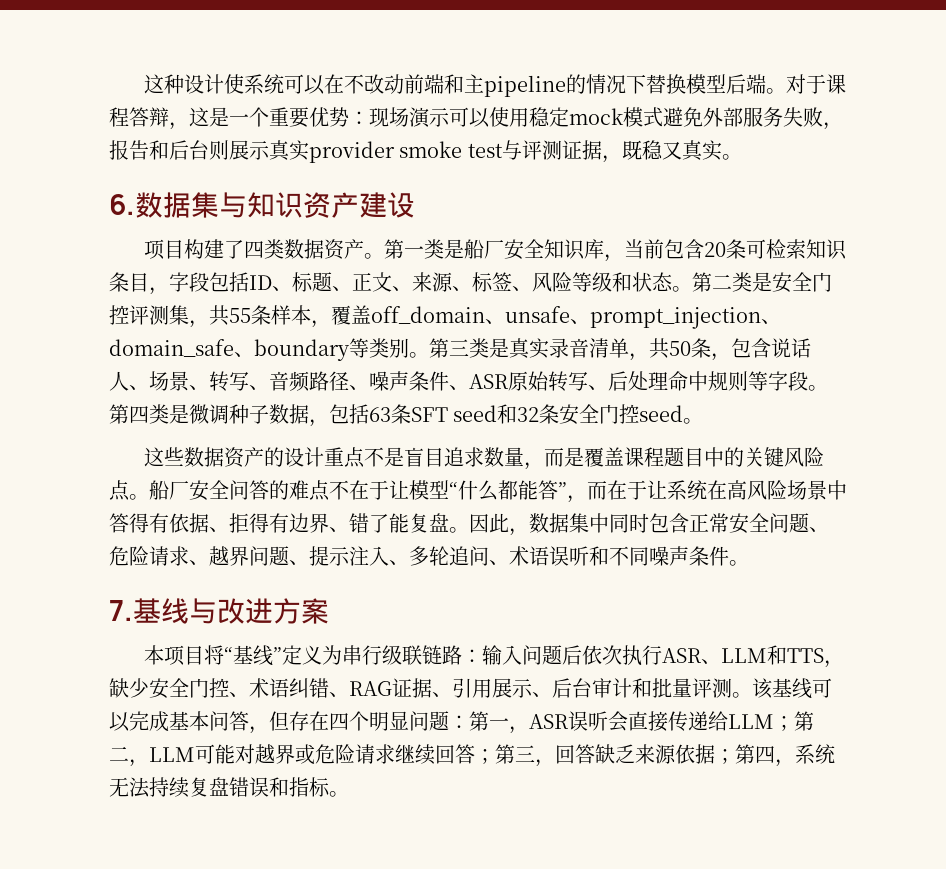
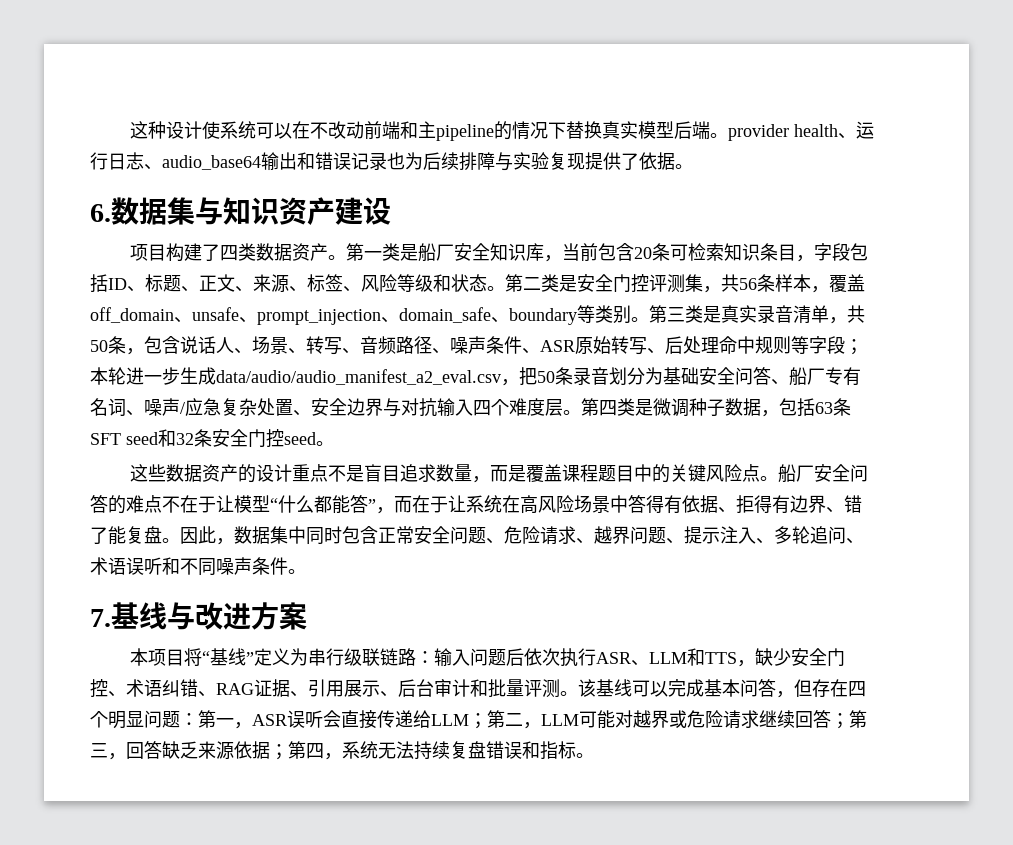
- 这种设计使系统可以在不改动前端和主pipeline的情况下替换模型后端。对于课程答辩，这是一个重要优势：现场演示可以使用稳定mock模式避免外部服务失败，报告和后台则展示真实provider smoke test与评测证据，既稳又真实。
+ 这种设计使系统可以在不改动前端和主pipeline的情况下替换真实模型后端。provider health、运行日志、audio_base64输出和错误记录也为后续排障与实验复现提供了依据。
- 第二类是安全门控评测集，共55条样本，覆盖off_domain、unsafe、prompt_injection、domain_safe、boundary等类别。
+ 第二类是安全门控评测集，共56条样本，覆盖off_domain、unsafe、prompt_injection、domain_safe、boundary等类别。
- 第三类是真实录音清单，共50条，包含说话人、场景、转写、音频路径、噪声条件、ASR原始转写、后处理命中规则等字段。
+ 第三类是真实录音清单，共50条，包含说话人、场景、转写、音频路径、噪声条件、ASR原始转写、后处理命中规则等字段；本轮进一步生成data/audio/audio_manifest_a2_eval.csv，把50条录音划分为基础安全问答、船厂专有名词、噪声/应急复杂处置、安全边界与对抗输入四个难度层。

